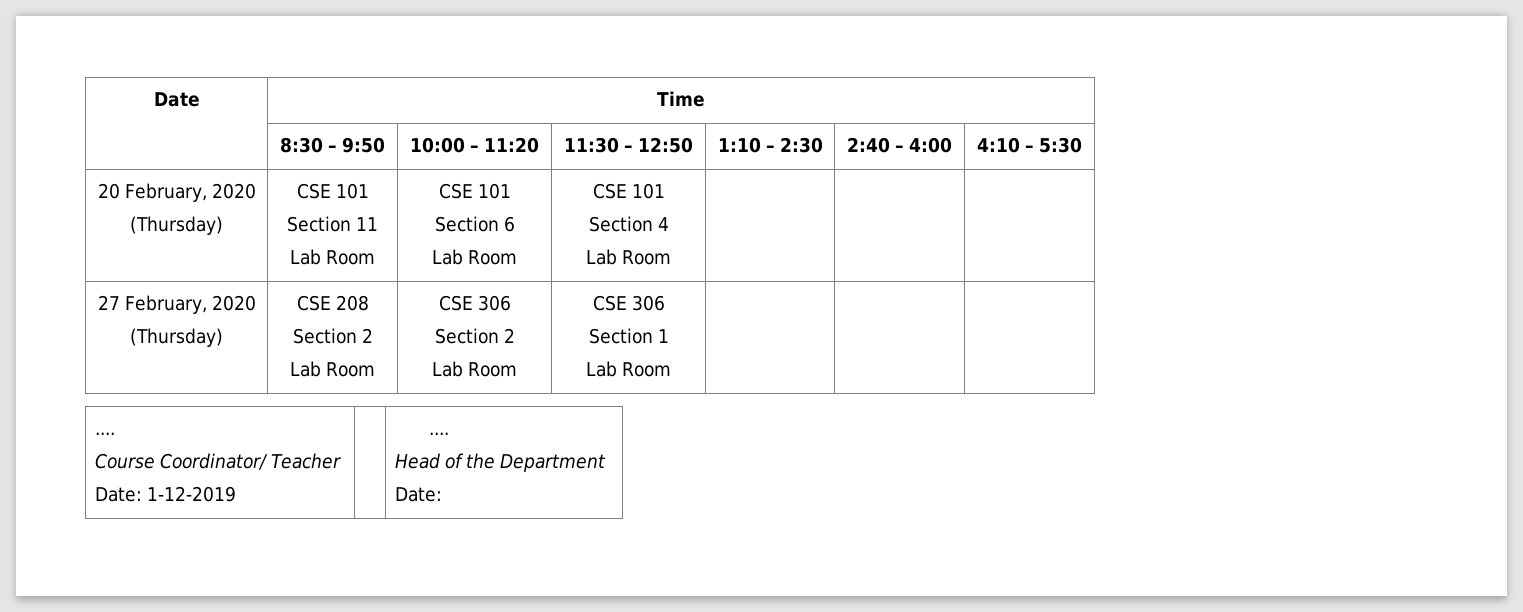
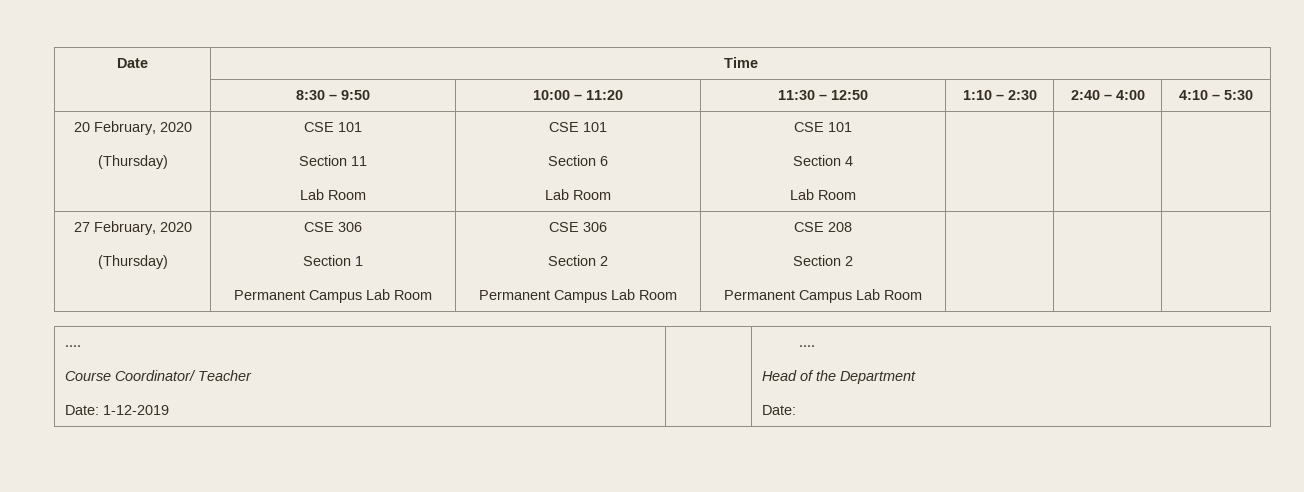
  27 February, 2020
- (Thursday) | CSE 208
+ (Thursday) | CSE 306
+ Section 1
+ Permanent Campus Lab Room | CSE 306
  Section 2
- Lab Room | CSE 306
+ Permanent Campus Lab Room | CSE 208
  Section 2
- Lab Room | CSE 306
- Section 1
- Lab Room | | |
+ Permanent Campus Lab Room | | |

